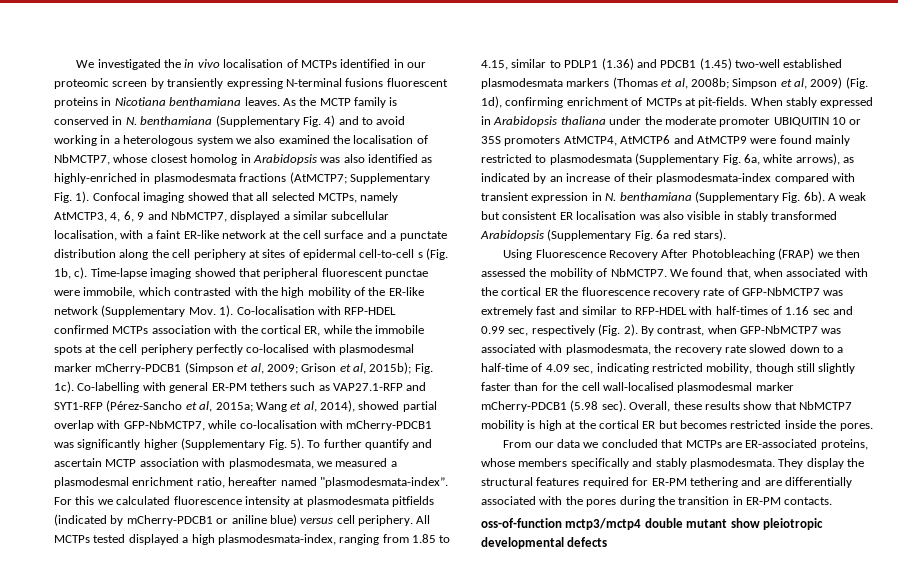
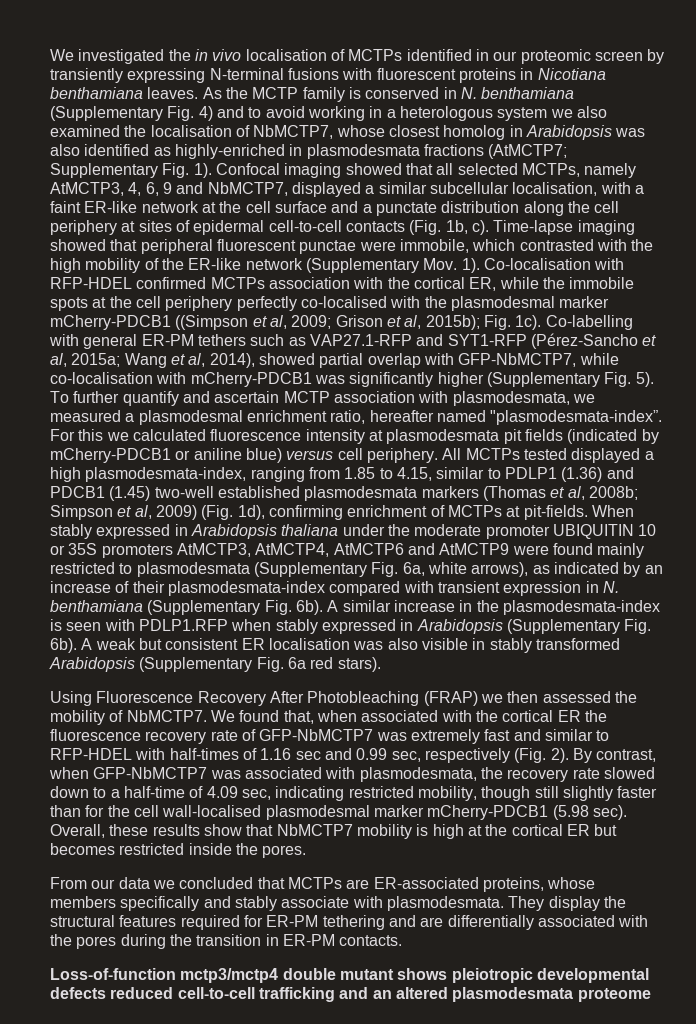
- We investigated the in vivo localisation of MCTPs identified in our proteomic screen by transiently expressing N-terminal fusions fluorescent proteins in Nicotiana benthamiana leaves.
+ We investigated the in vivo localisation of MCTPs identified in our proteomic screen by transiently expressing N-terminal fusions with fluorescent proteins in Nicotiana benthamiana leaves.
- Confocal imaging showed that all selected MCTPs, namely AtMCTP3, 4, 6, 9 and NbMCTP7, displayed a similar subcellular localisation, with a faint ER-like network at the cell surface and a punctate distribution along the cell periphery at sites of epidermal cell-to-cell s (Fig. 1b, c).
+ Confocal imaging showed that all selected MCTPs, namely AtMCTP3, 4, 6, 9 and NbMCTP7, displayed a similar subcellular localisation, with a faint ER-like network at the cell surface and a punctate distribution along the cell periphery at sites of epidermal cell-to-cell contacts (Fig. 1b, c).
- Co-localisation with RFP-HDEL confirmed MCTPs association with the cortical ER, while the immobile spots at the cell periphery perfectly co-localised with plasmodesmal marker mCherry-PDCB1 (Simpson et al, 2009; Grison et al, 2015b); Fig. 1c).
+ Co-localisation with RFP-HDEL confirmed MCTPs association with the cortical ER, while the immobile spots at the cell periphery perfectly co-localised with the plasmodesmal marker mCherry-PDCB1 ((Simpson et al, 2009; Grison et al, 2015b); Fig. 1c).
- For this we calculated fluorescence intensity at plasmodesmata pitfields (indicated by mCherry-PDCB1 or aniline blue) versus cell periphery.
+ For this we calculated fluorescence intensity at plasmodesmata pit fields (indicated by mCherry-PDCB1 or aniline blue) versus cell periphery.
- When stably expressed in Arabidopsis thaliana under the moderate promoter UBIQUITIN 10 or 35S promoters AtMCTP4, AtMCTP6 and AtMCTP9 were found mainly restricted to plasmodesmata (Supplementary Fig. 6a, white arrows), as indicated by an increase of their plasmodesmata-index compared with transient expression in N. benthamiana (Supplementary Fig. 6b).
+ When stably expressed in Arabidopsis thaliana under the moderate promoter UBIQUITIN 10 or 35S promoters AtMCTP3, AtMCTP4, AtMCTP6 and AtMCTP9 were found mainly restricted to plasmodesmata (Supplementary Fig. 6a, white arrows), as indicated by an increase of their plasmodesmata-index compared with transient expression in N. benthamiana (Supplementary Fig. 6b).
- A weak but consistent ER localisation was also visible in stably transformed Arabidopsis (Supplementary Fig. 6a red stars).
+ A similar increase in the plasmodesmata-index is seen with PDLP1.RFP when stably expressed in Arabidopsis (Supplementary Fig. 6b). A weak but consistent ER localisation was also visible in stably transformed Arabidopsis (Supplementary Fig. 6a red stars).
- From our data we concluded that MCTPs are ER-associated proteins, whose members specifically and stably plasmodesmata.
+ From our data we concluded that MCTPs are ER-associated proteins, whose members specifically and stably associate with plasmodesmata.
- oss-of-function mctp3/mctp4 double mutant show pleiotropic developmental defects
+ Loss-of-function mctp3/mctp4 double mutant shows pleiotropic developmental defects reduced cell-to-cell trafficking and an altered plasmodesmata proteome

